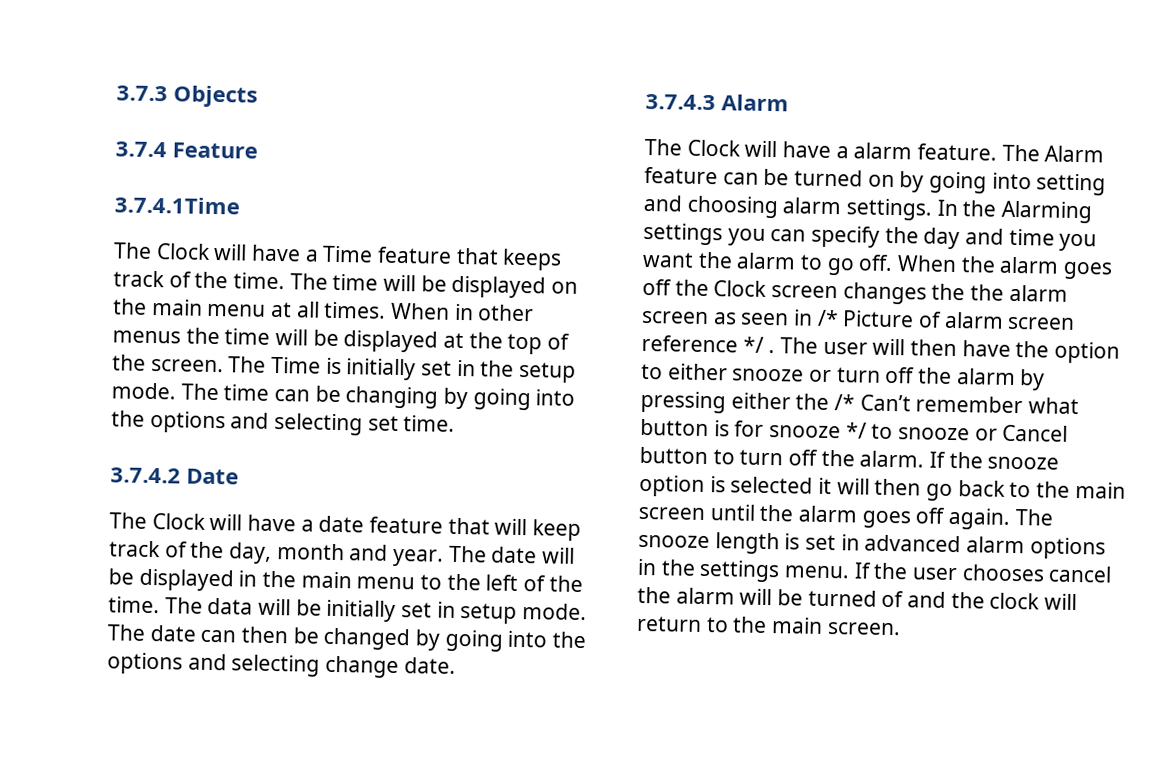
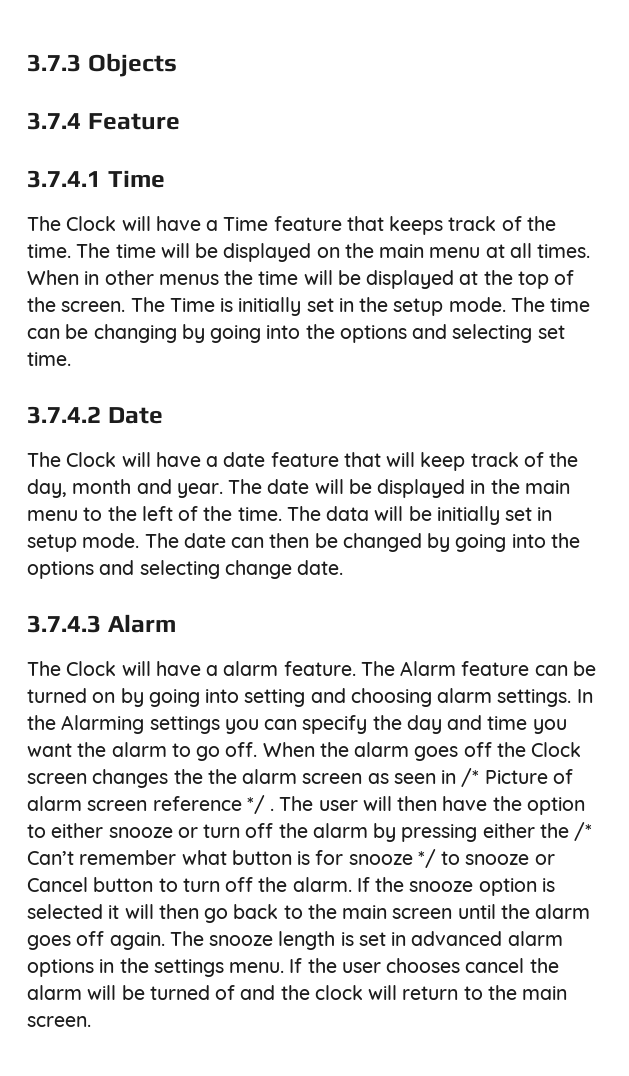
- 3.7.4.1Time
+ 3.7.4.1 Time

